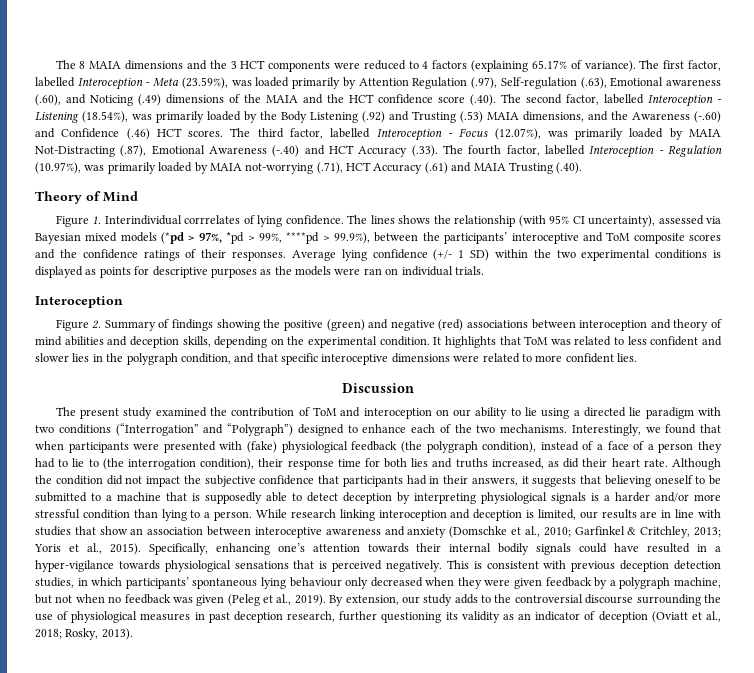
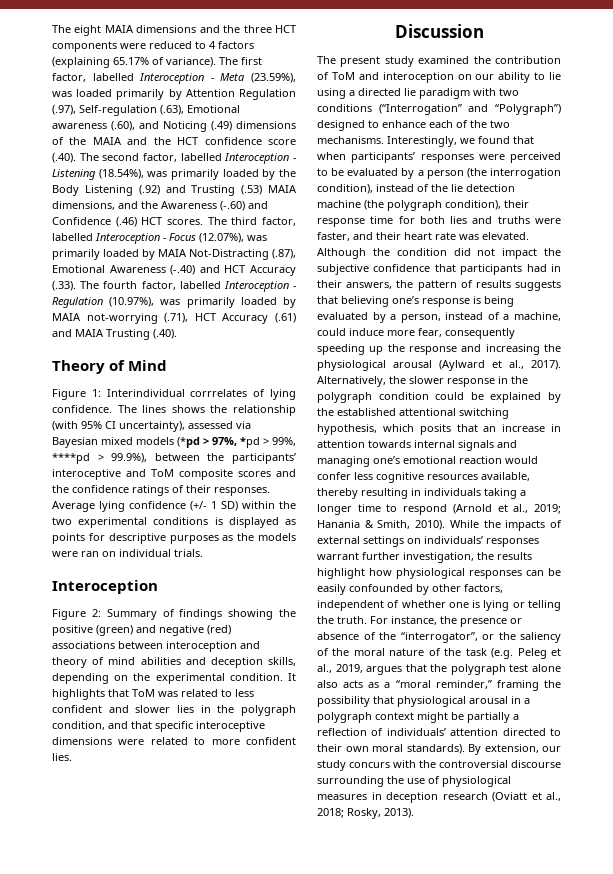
- The 8 MAIA dimensions and the 3 HCT components were reduced to 4 factors (explaining 65.17% of variance).
+ The eight MAIA dimensions and the three HCT components were reduced to 4 factors (explaining 65.17% of variance).
- Figure 1. Interindividual corrrelates of lying confidence.
+ Figure 1: Interindividual corrrelates of lying confidence.
- Figure 2. Summary of findings showing the positive (green) and negative (red) associations between interoception and theory of mind abilities and deception skills, depending on the experimental condition.
+ Figure 2: Summary of findings showing the positive (green) and negative (red) associations between interoception and theory of mind abilities and deception skills, depending on the experimental condition.
- Interestingly, we found that when participants were presented with (fake) physiological feedback (the polygraph condition), instead of a face of a person they had to lie to (the interrogation condition), their response time for both lies and truths increased, as did their heart rate.
+ Interestingly, we found that when participants’ responses were perceived to be evaluated by a person (the interrogation condition), instead of the lie detection machine (the polygraph condition), their response time for both lies and truths were faster, and their heart rate was elevated.
- Although the condition did not impact the subjective confidence that participants had in their answers, it suggests that believing oneself to be submitted to a machine that is supposedly able to detect deception by interpreting physiological signals is a harder and/or more stressful condition than lying to a person. While research linking interoception and deception is limited, our results are in line with studies that show an association between interoceptive awareness and anxiety (Domschke et al., 2010; Garfinkel & Critchley, 2013; Yoris et al., 2015). Specifically, enhancing one’s attention towards their internal bodily signals could have resulted in a hyper-vigilance towards physiological sensations that is perceived negatively. This is consistent with previous deception detection studies, in which participants’ spontaneous lying behaviour only decreased when they were given feedback by a polygraph machine, but not when no feedback was given (Peleg et al., 2019).
+ Although the condition did not impact the subjective confidence that participants had in their answers, the pattern of results suggests that believing one’s response is being evaluated by a person, instead of a machine, could induce more fear, consequently speeding up the response and increasing the physiological arousal (Aylward et al., 2017). Alternatively, the slower response in the polygraph condition could be explained by the established attentional switching hypothesis, which posits that an increase in attention towards internal signals and managing one’s emotional reaction would confer less cognitive resources available, thereby resulting in individuals taking a longer time to respond (Arnold et al., 2019; Hanania & Smith, 2010). While the impacts of external settings on individuals’ responses warrant further investigation, the results highlight how physiological responses can be easily confounded by other factors, independent of whether one is lying or telling the truth. For instance, the presence or absence of the “interrogator”, or the saliency of the moral nature of the task (e.g. Peleg et al., 2019, argues that the polygraph test alone also acts as a “moral reminder,” framing the possibility that physiological arousal in a polygraph context might be partially a reflection of individuals’ attention directed to their own moral standards).
- By extension, our study adds to the controversial discourse surrounding the use of physiological measures in past deception research, further questioning its validity as an indicator of deception (Oviatt et al., 2018; Rosky, 2013).
+ By extension, our study concurs with the controversial discourse surrounding the use of physiological measures in deception research (Oviatt et al., 2018; Rosky, 2013).

